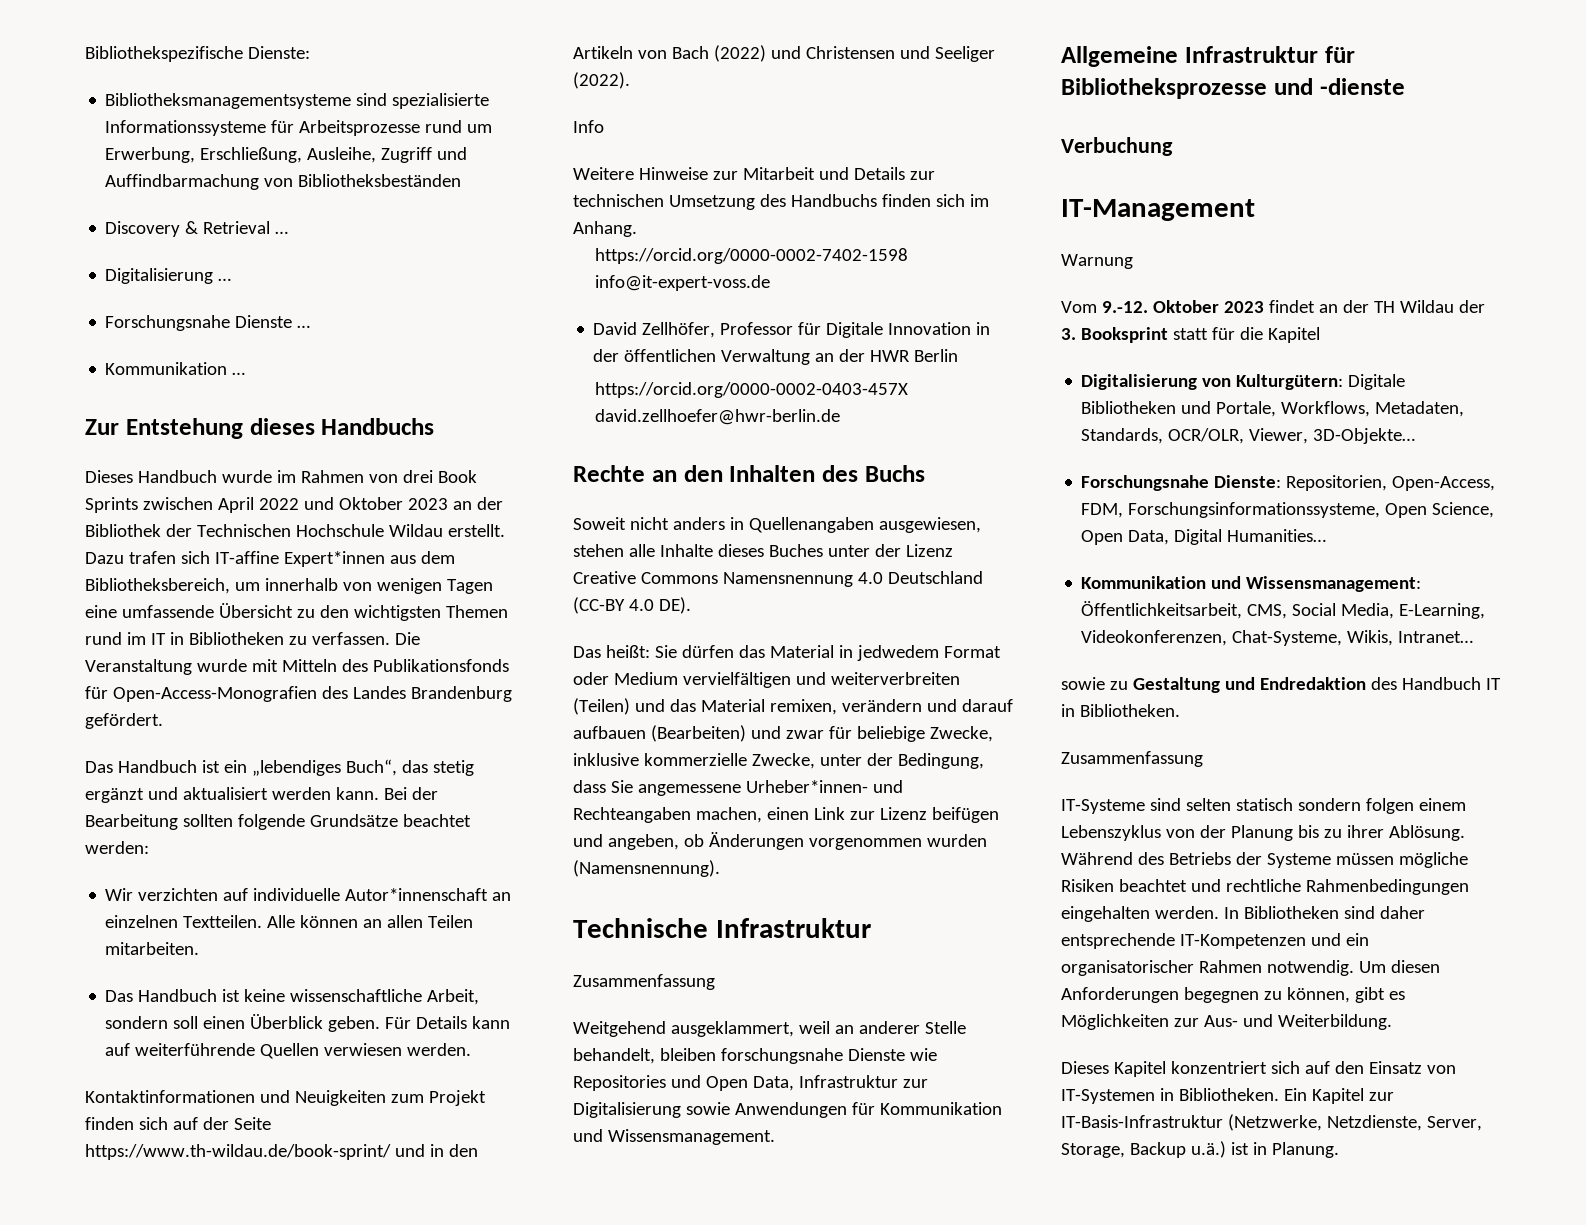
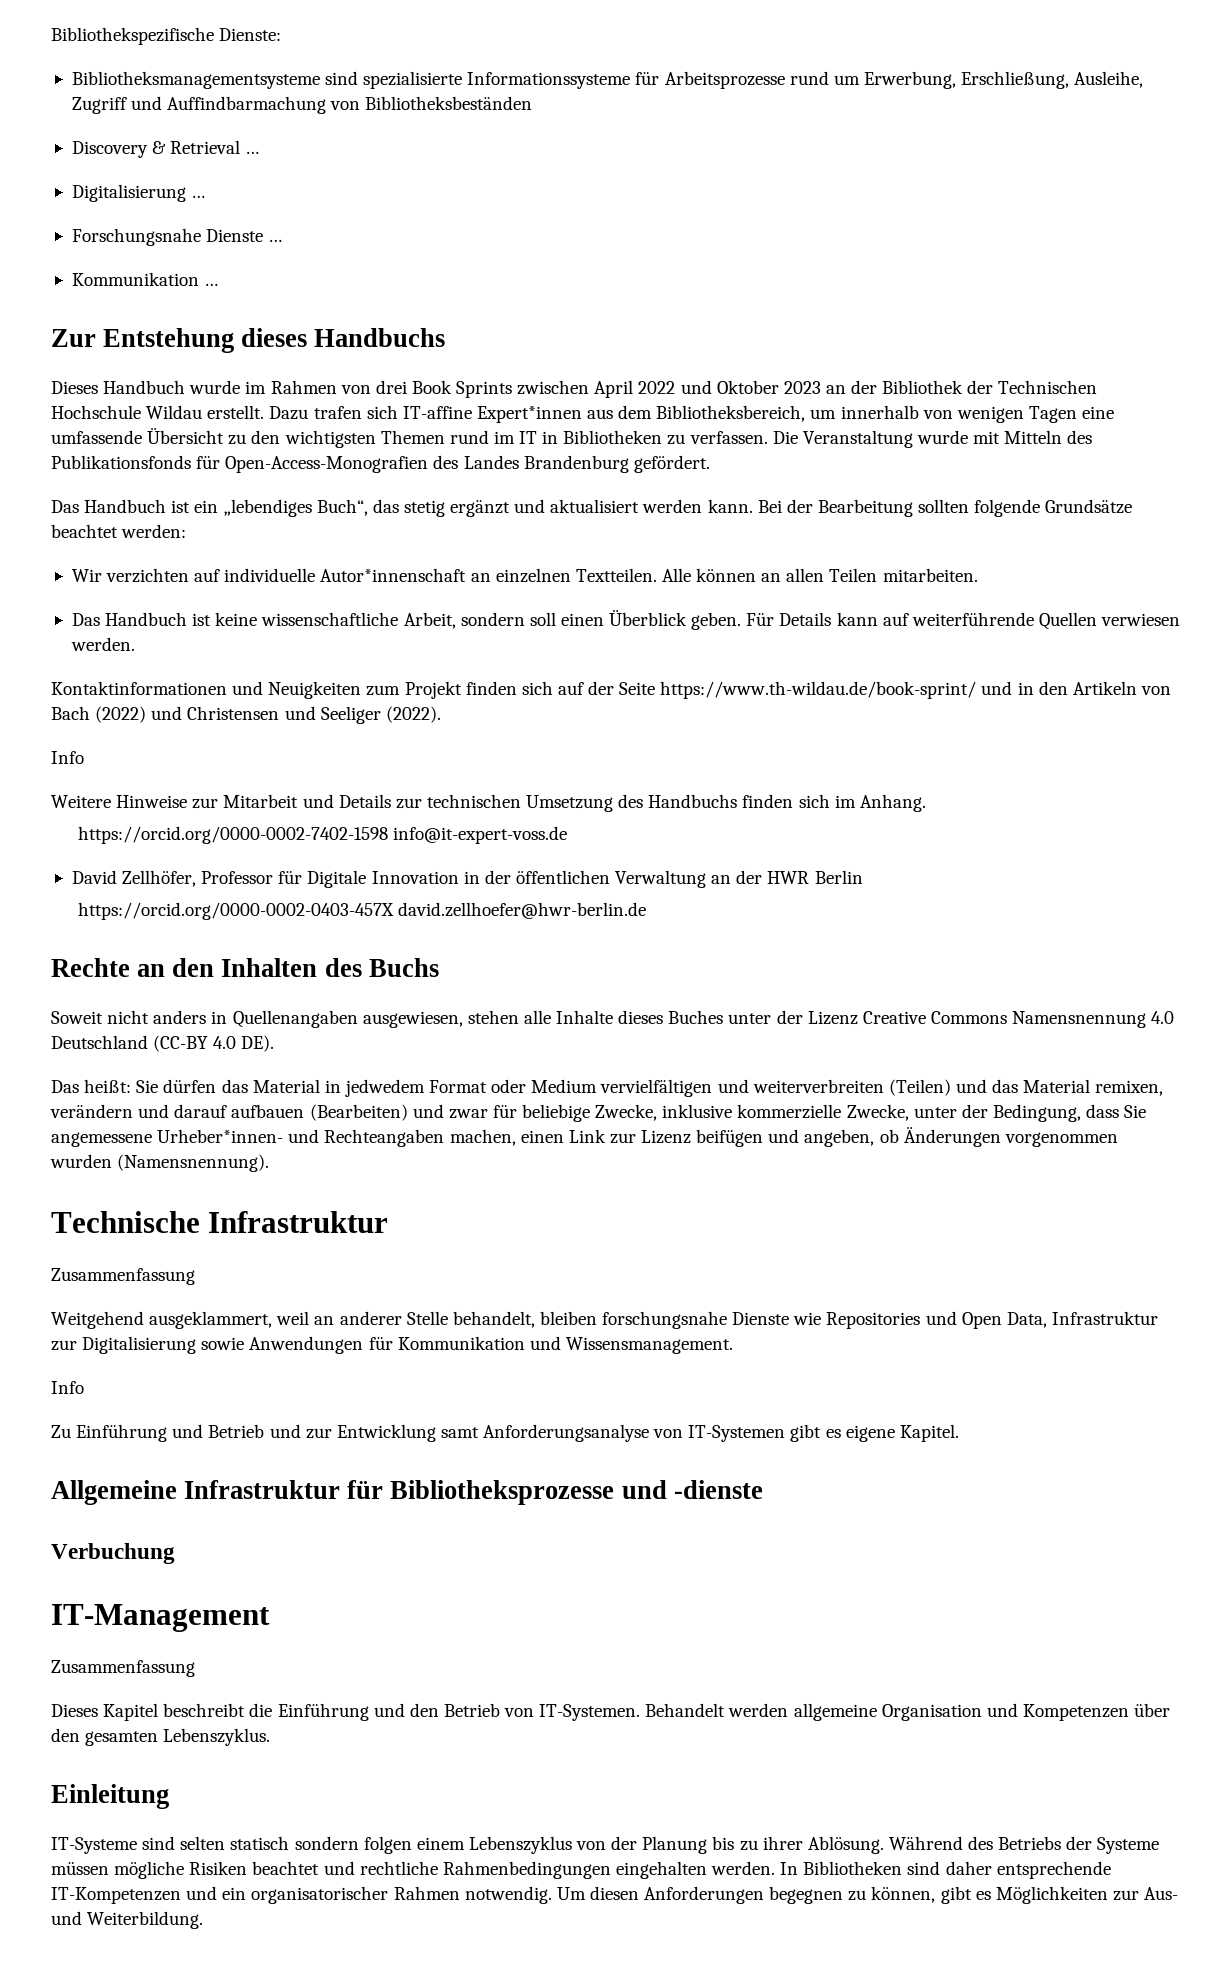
  Weitgehend ausgeklammert, weil an anderer Stelle behandelt, bleiben forschungsnahe Dienste wie Repositories und Open Data, Infrastruktur zur Digitalisierung sowie Anwendungen für Kommunikation und Wissensmanagement.
+ Info
+ Zu Einführung und Betrieb und zur Entwicklung samt Anforderungsanalyse von IT-Systemen gibt es eigene Kapitel.
  IT-Management
- Warnung
- Vom 9.-12. Oktober 2023 findet an der TH Wildau der 3. Booksprint statt für die Kapitel
- Digitalisierung von Kulturgütern: Digitale Bibliotheken und Portale, Workflows, Metadaten, Standards, OCR/OLR, Viewer, 3D-Objekte…
- Forschungsnahe Dienste: Repositorien, Open-Access, FDM, Forschungsinformationssysteme, Open Science, Open Data, Digital Humanities…
- Kommunikation und Wissensmanagement: Öffentlichkeitsarbeit, CMS, Social Media, E-Learning, Videokonferenzen, Chat-Systeme, Wikis, Intranet…
- sowie zu Gestaltung und Endredaktion des Handbuch IT in Bibliotheken.
  Zusammenfassung
+ Dieses Kapitel beschreibt die Einführung und den Betrieb von IT-Systemen. Behandelt werden allgemeine Organisation und Kompetenzen über den gesamten Lebenszyklus.
+ Einleitung
- Dieses Kapitel konzentriert sich auf den Einsatz von IT-Systemen in Bibliotheken. Ein Kapitel zur IT-Basis-Infrastruktur (Netzwerke, Netzdienste, Server, Storage, Backup u.ä.) ist in Planung.

